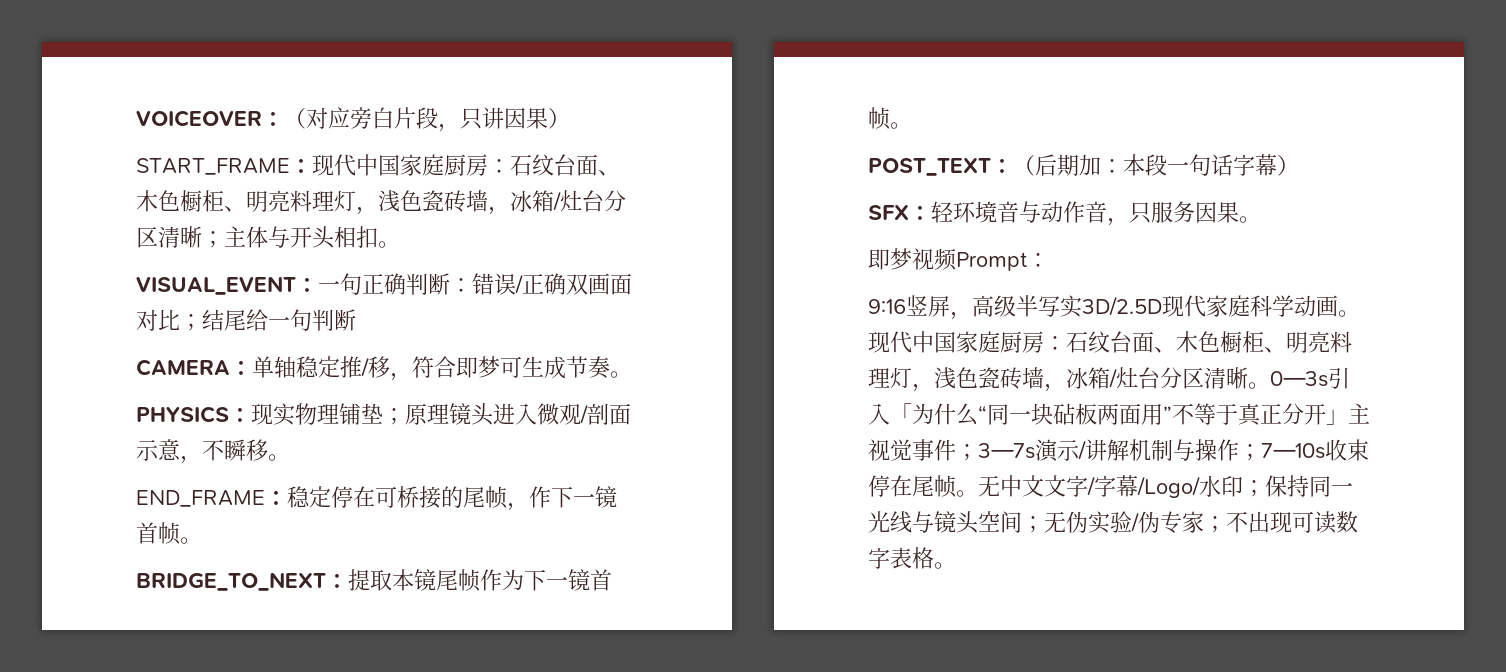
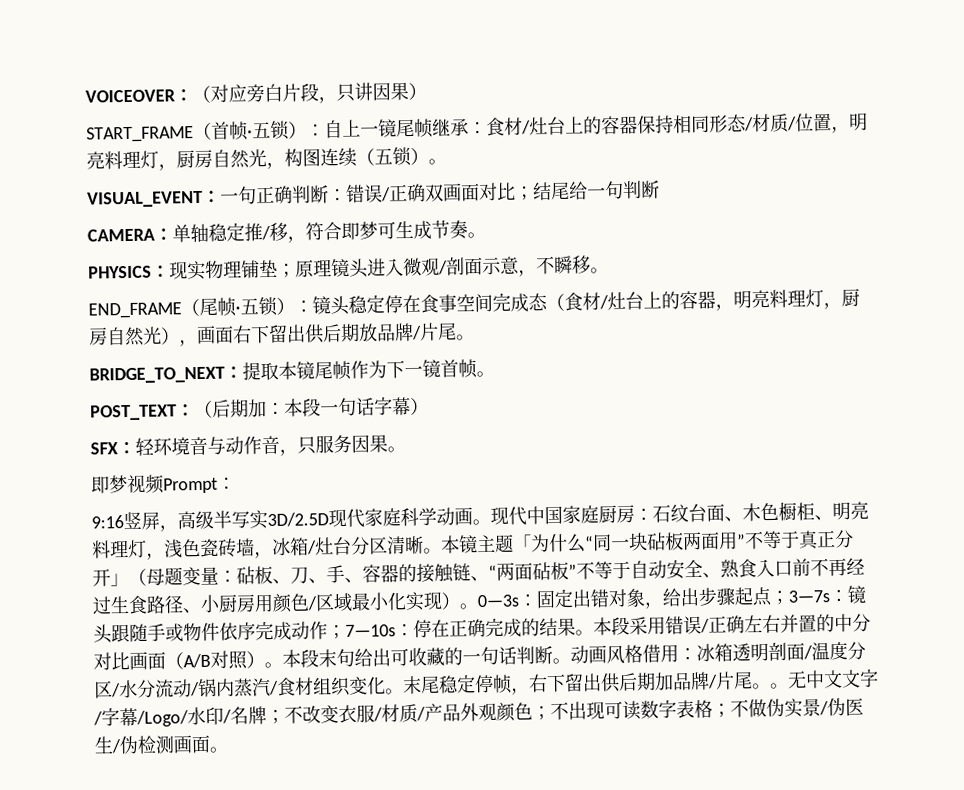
- START_FRAME：现代中国家庭厨房：石纹台面、木色橱柜、明亮料理灯，浅色瓷砖墙，冰箱/灶台分区清晰；主体与开头相扣。
+ START_FRAME（首帧·五锁）：自上一镜尾帧继承：食材/灶台上的容器保持相同形态/材质/位置，明亮料理灯，厨房自然光，构图连续（五锁）。
- END_FRAME：稳定停在可桥接的尾帧，作下一镜首帧。
+ END_FRAME（尾帧·五锁）：镜头稳定停在食事空间完成态（食材/灶台上的容器，明亮料理灯，厨房自然光），画面右下留出供后期放品牌/片尾。
- 0—3s引入「为什么“同一块砧板两面用”不等于真正分开」主视觉事件；3—7s演示/讲解机制与操作；7—10s收束停在尾帧。
+ 本镜主题「为什么“同一块砧板两面用”不等于真正分开」（母题变量：砧板、刀、手、容器的接触链、“两面砧板”不等于自动安全、熟食入口前不再经过生食路径、小厨房用颜色/区域最小化实现）。0—3s：固定出错对象，给出步骤起点；3—7s：镜头跟随手或物件依序完成动作；7—10s：停在正确完成的结果。本段采用错误/正确左右并置的中分对比画面（A/B对照）。本段末句给出可收藏的一句话判断。动画风格借用：冰箱透明剖面/温度分区/水分流动/锅内蒸汽/食材组织变化。末尾稳定停帧，右下留出供后期加品牌/片尾。。
- 无中文文字/字幕/Logo/水印；保持同一光线与镜头空间；无伪实验/伪专家；不出现可读数字表格。
+ 无中文文字/字幕/Logo/水印/名牌；不改变衣服/材质/产品外观颜色；不出现可读数字表格；不做伪实景/伪医生/伪检测画面。

